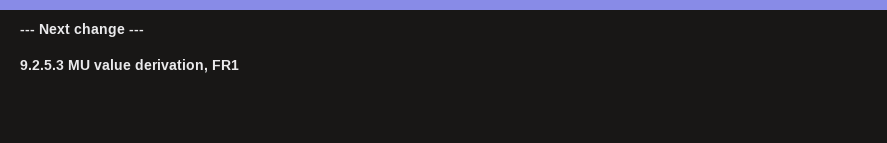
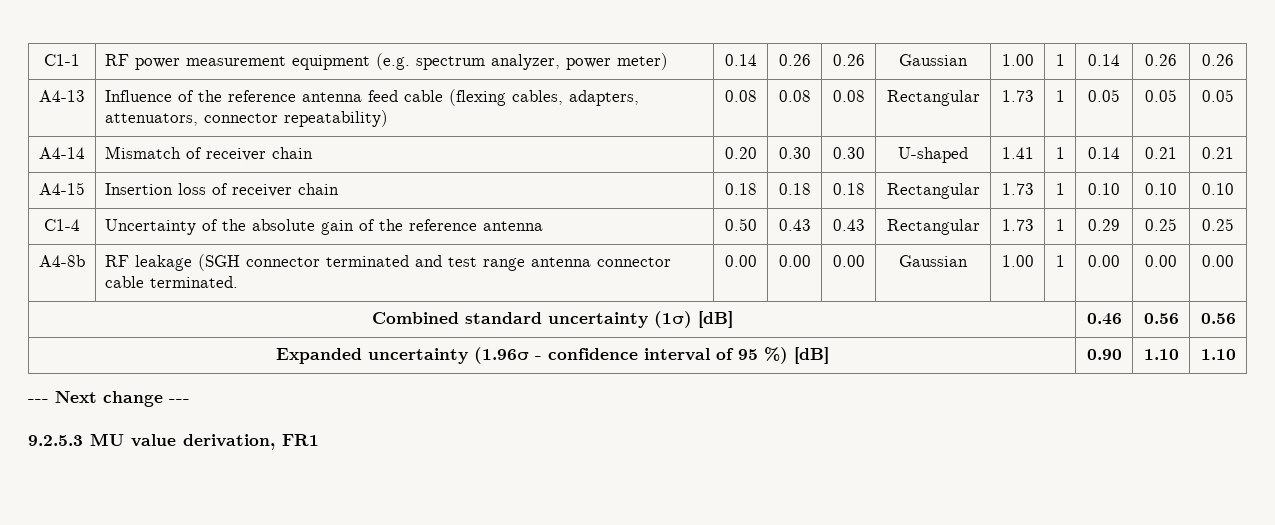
+ C1-1 | RF power measurement equipment (e.g. spectrum analyzer, power meter) | 0.14 | 0.26 | 0.26 | Gaussian | 1.00 | 1 | 0.14 | 0.26 | 0.26
+ A4-13 | Influence of the reference antenna feed cable (flexing cables, adapters, attenuators, connector repeatability) | 0.08 | 0.08 | 0.08 | Rectangular | 1.73 | 1 | 0.05 | 0.05 | 0.05
+ A4-14 | Mismatch of receiver chain | 0.20 | 0.30 | 0.30 | U-shaped | 1.41 | 1 | 0.14 | 0.21 | 0.21
+ A4-15 | Insertion loss of receiver chain | 0.18 | 0.18 | 0.18 | Rectangular | 1.73 | 1 | 0.10 | 0.10 | 0.10
+ C1-4 | Uncertainty of the absolute gain of the reference antenna | 0.50 | 0.43 | 0.43 | Rectangular | 1.73 | 1 | 0.29 | 0.25 | 0.25
+ A4-8b | RF leakage (SGH connector terminated and test range antenna connector cable terminated. | 0.00 | 0.00 | 0.00 | Gaussian | 1.00 | 1 | 0.00 | 0.00 | 0.00
+ Combined standard uncertainty (1σ) [dB] | 0.46 | 0.56 | 0.56
+ Expanded uncertainty (1.96σ - confidence interval of 95 %) [dB] | 0.90 | 1.10 | 1.10

